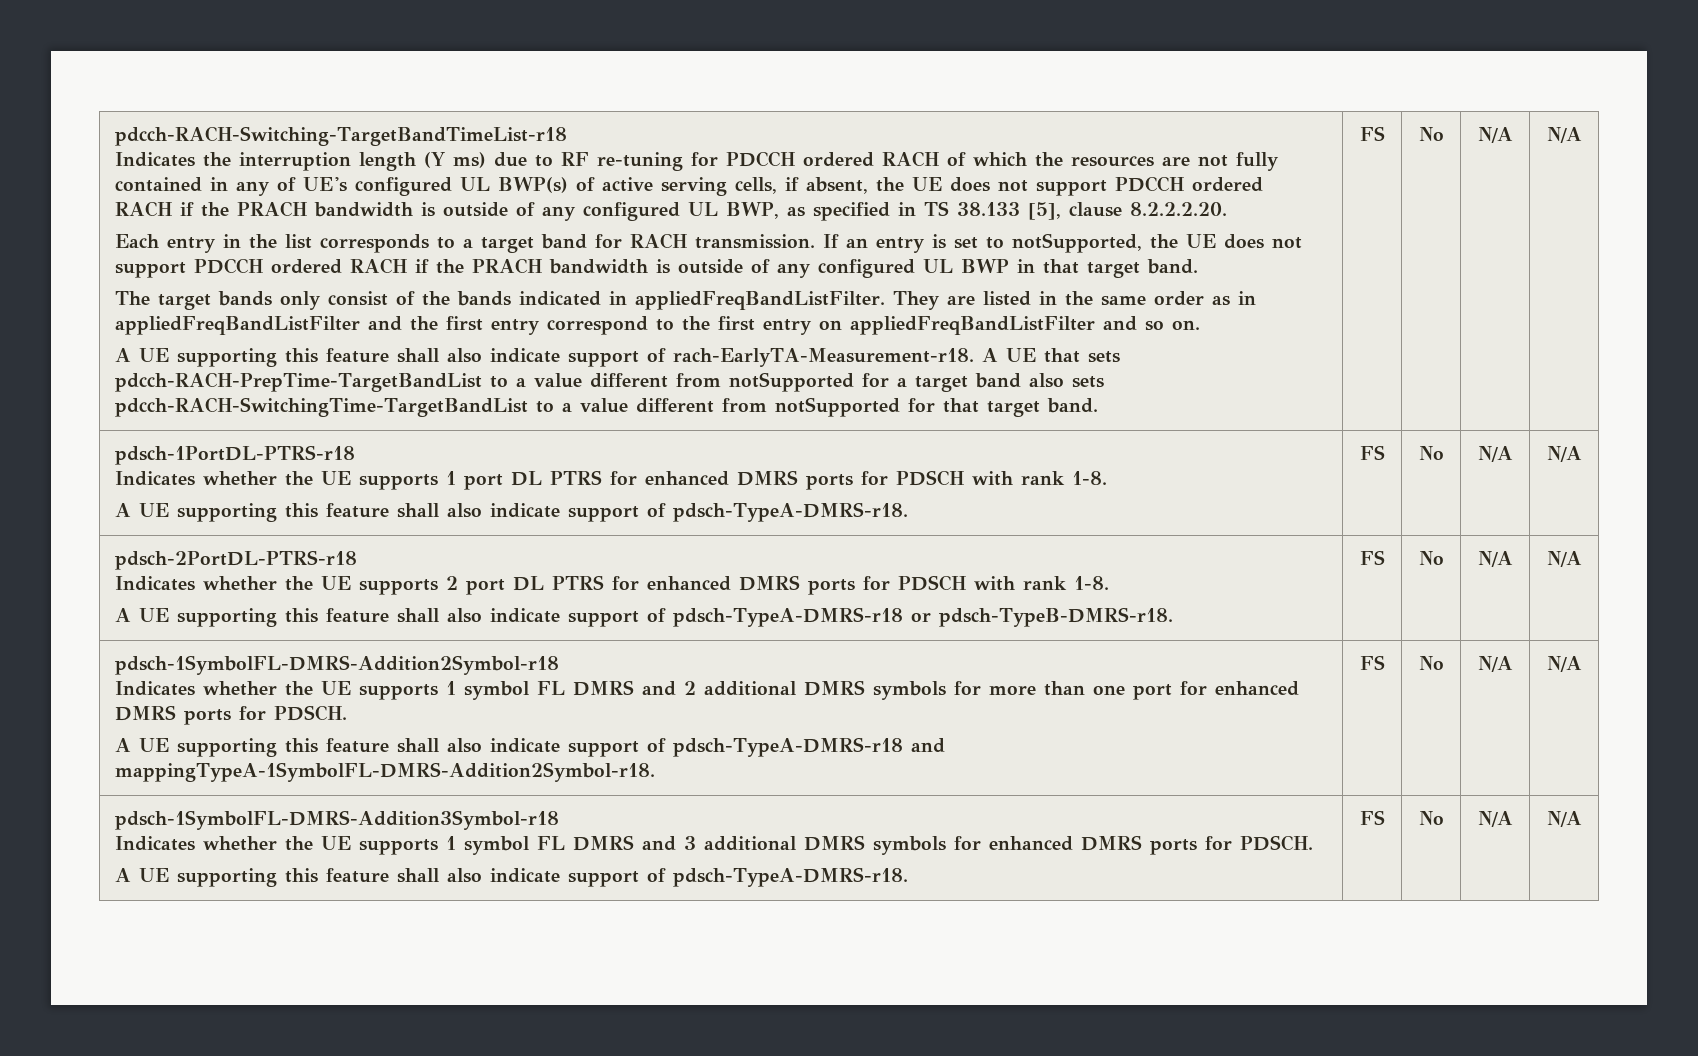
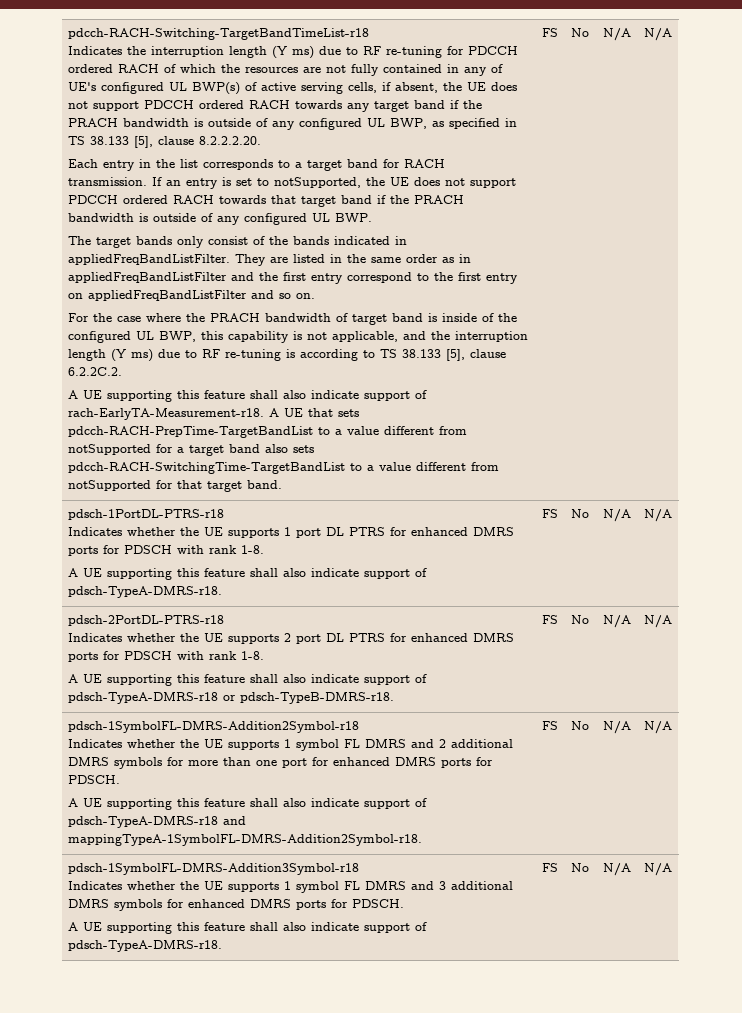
- Indicates the interruption length (Y ms) due to RF re-tuning for PDCCH ordered RACH of which the resources are not fully contained in any of UE's configured UL BWP(s) of active serving cells, if absent, the UE does not support PDCCH ordered RACH if the PRACH bandwidth is outside of any configured UL BWP, as specified in TS 38.133 [5], clause 8.2.2.2.20.
+ Indicates the interruption length (Y ms) due to RF re-tuning for PDCCH ordered RACH of which the resources are not fully contained in any of UE's configured UL BWP(s) of active serving cells, if absent, the UE does not support PDCCH ordered RACH towards any target band if the PRACH bandwidth is outside of any configured UL BWP, as specified in TS 38.133 [5], clause 8.2.2.2.20.
- If an entry is set to notSupported, the UE does not support PDCCH ordered RACH if the PRACH bandwidth is outside of any configured UL BWP in that target band.
+ If an entry is set to notSupported, the UE does not support PDCCH ordered RACH towards that target band if the PRACH bandwidth is outside of any configured UL BWP.
+ For the case where the PRACH bandwidth of target band is inside of the configured UL BWP, this capability is not applicable, and the interruption length (Y ms) due to RF re-tuning is according to TS 38.133 [5], clause 6.2.2C.2.

